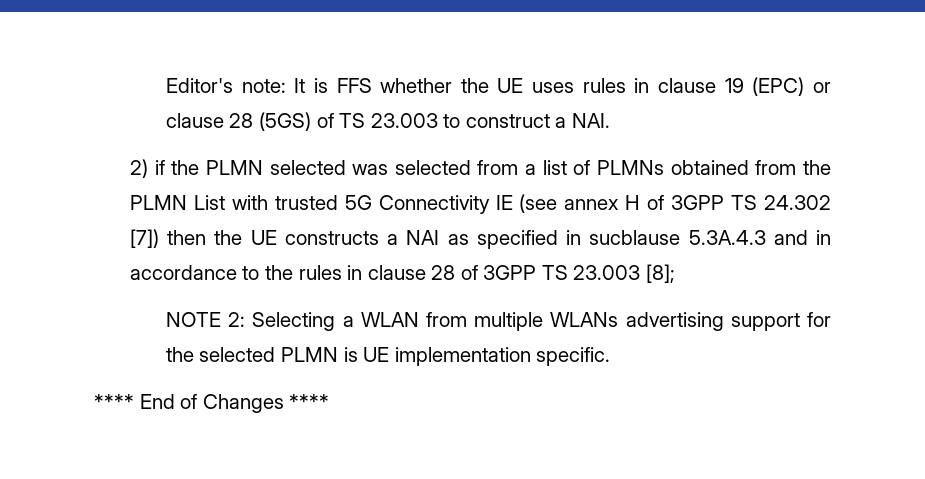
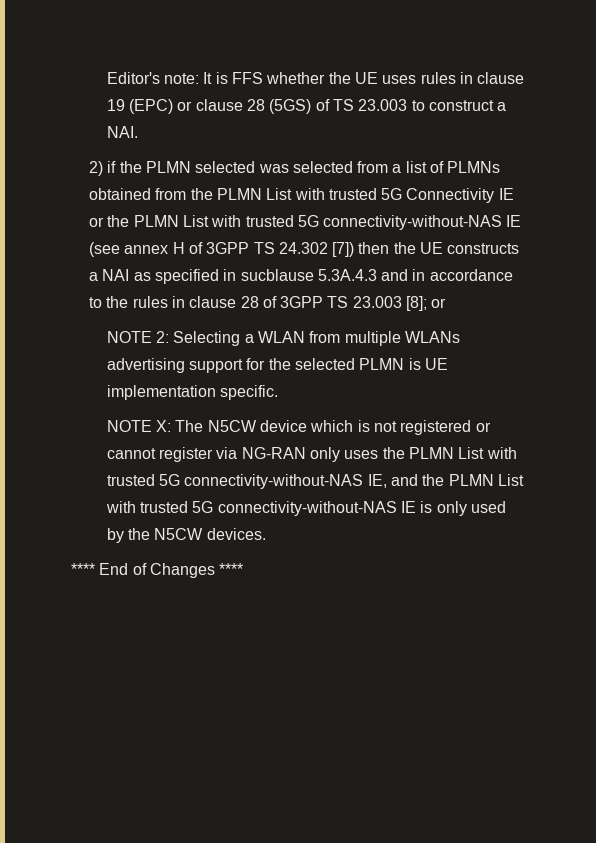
- 2) if the PLMN selected was selected from a list of PLMNs obtained from the PLMN List with trusted 5G Connectivity IE (see annex H of 3GPP TS 24.302 [7]) then the UE constructs a NAI as specified in sucblause 5.3A.4.3 and in accordance to the rules in clause 28 of 3GPP TS 23.003 [8];
+ 2) if the PLMN selected was selected from a list of PLMNs obtained from the PLMN List with trusted 5G Connectivity IE or the PLMN List with trusted 5G connectivity-without-NAS IE (see annex H of 3GPP TS 24.302 [7]) then the UE constructs a NAI as specified in sucblause 5.3A.4.3 and in accordance to the rules in clause 28 of 3GPP TS 23.003 [8]; or
+ NOTE X: The N5CW device which is not registered or cannot register via NG-RAN only uses the PLMN List with trusted 5G connectivity-without-NAS IE, and the PLMN List with trusted 5G connectivity-without-NAS IE is only used by the N5CW devices.

